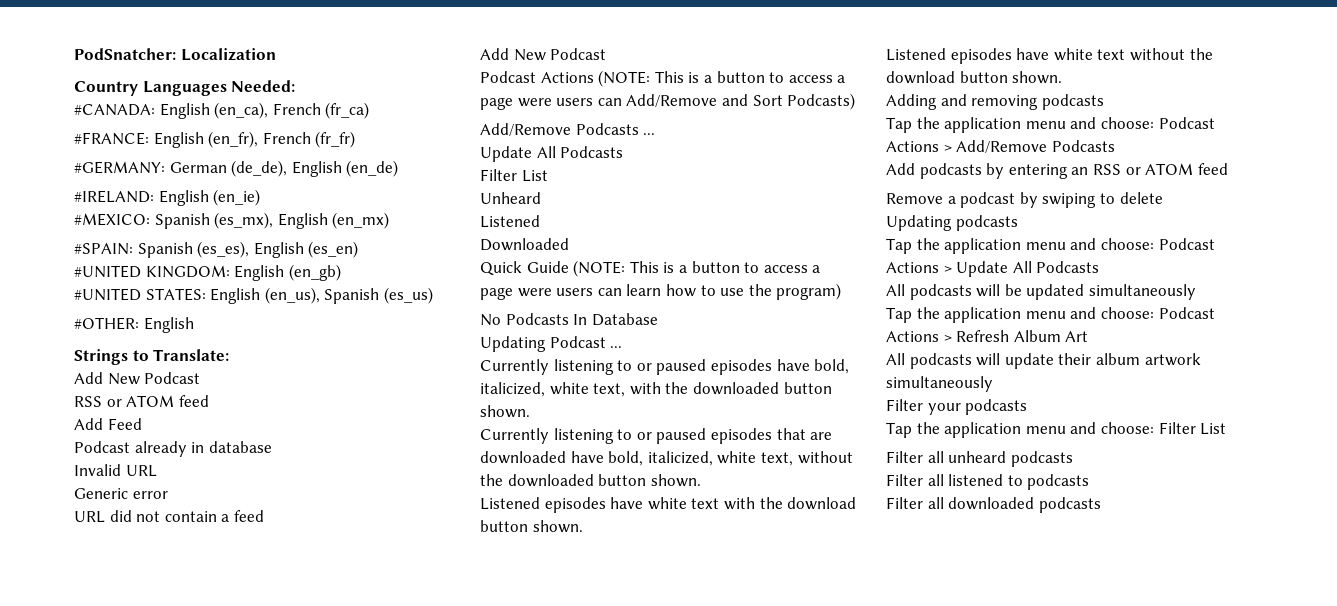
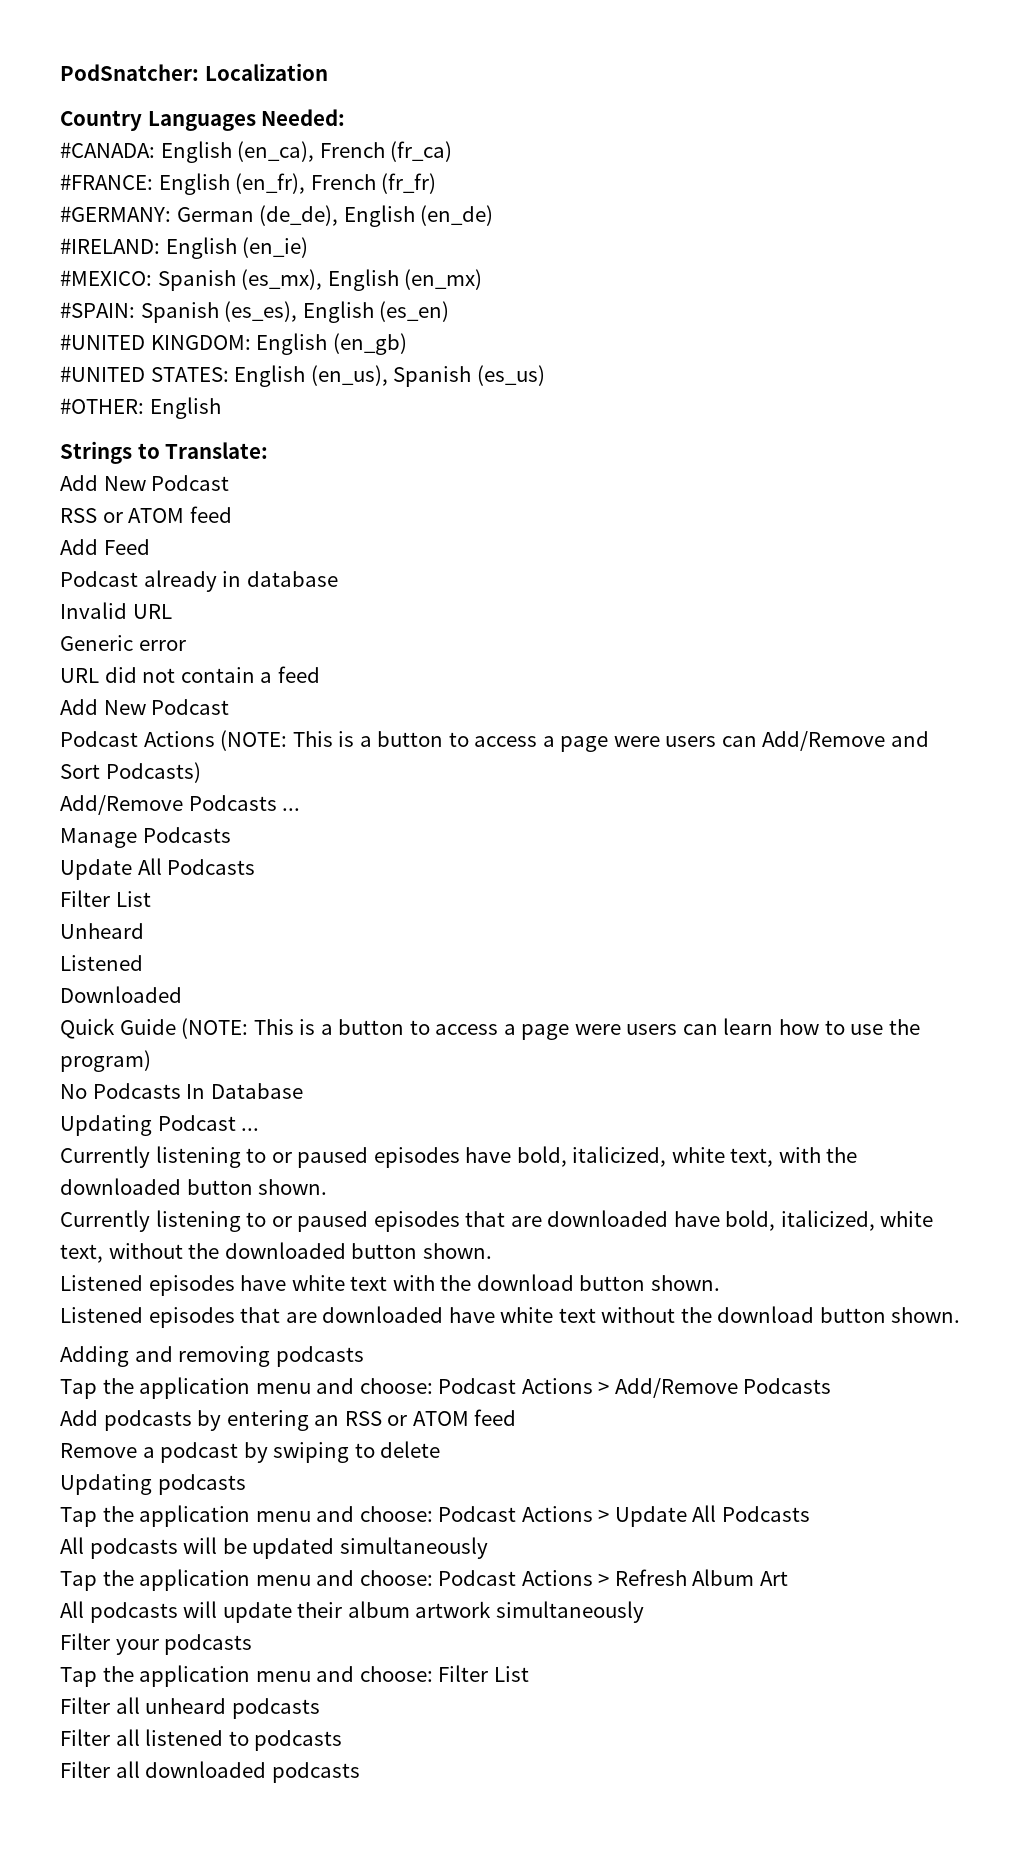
+ Manage Podcasts
- Listened episodes have white text without the download button shown.
+ Listened episodes that are downloaded have white text without the download button shown.

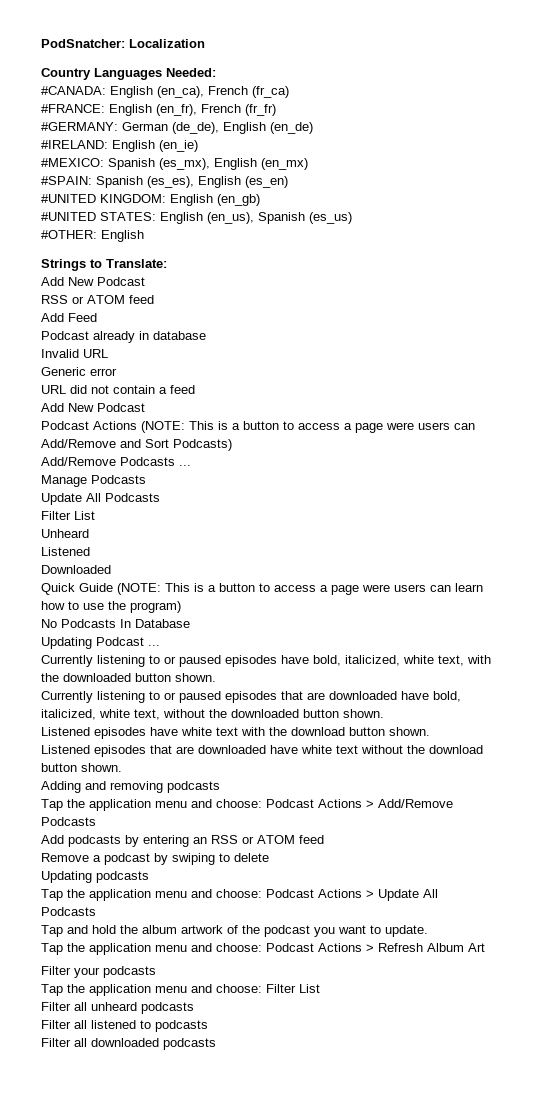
- All podcasts will be updated simultaneously
+ Tap and hold the album artwork of the podcast you want to update.
- All podcasts will update their album artwork simultaneously

